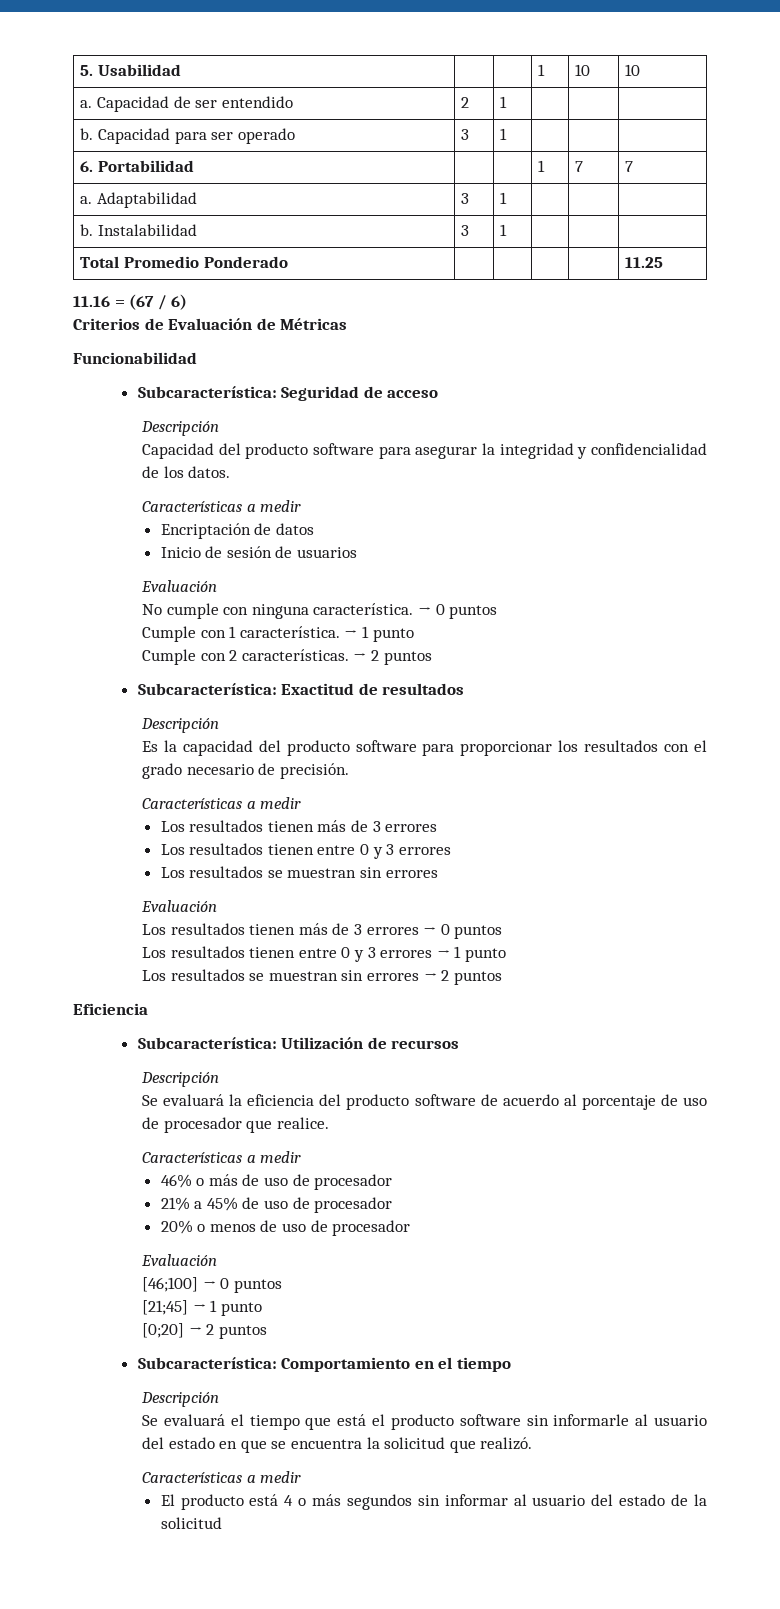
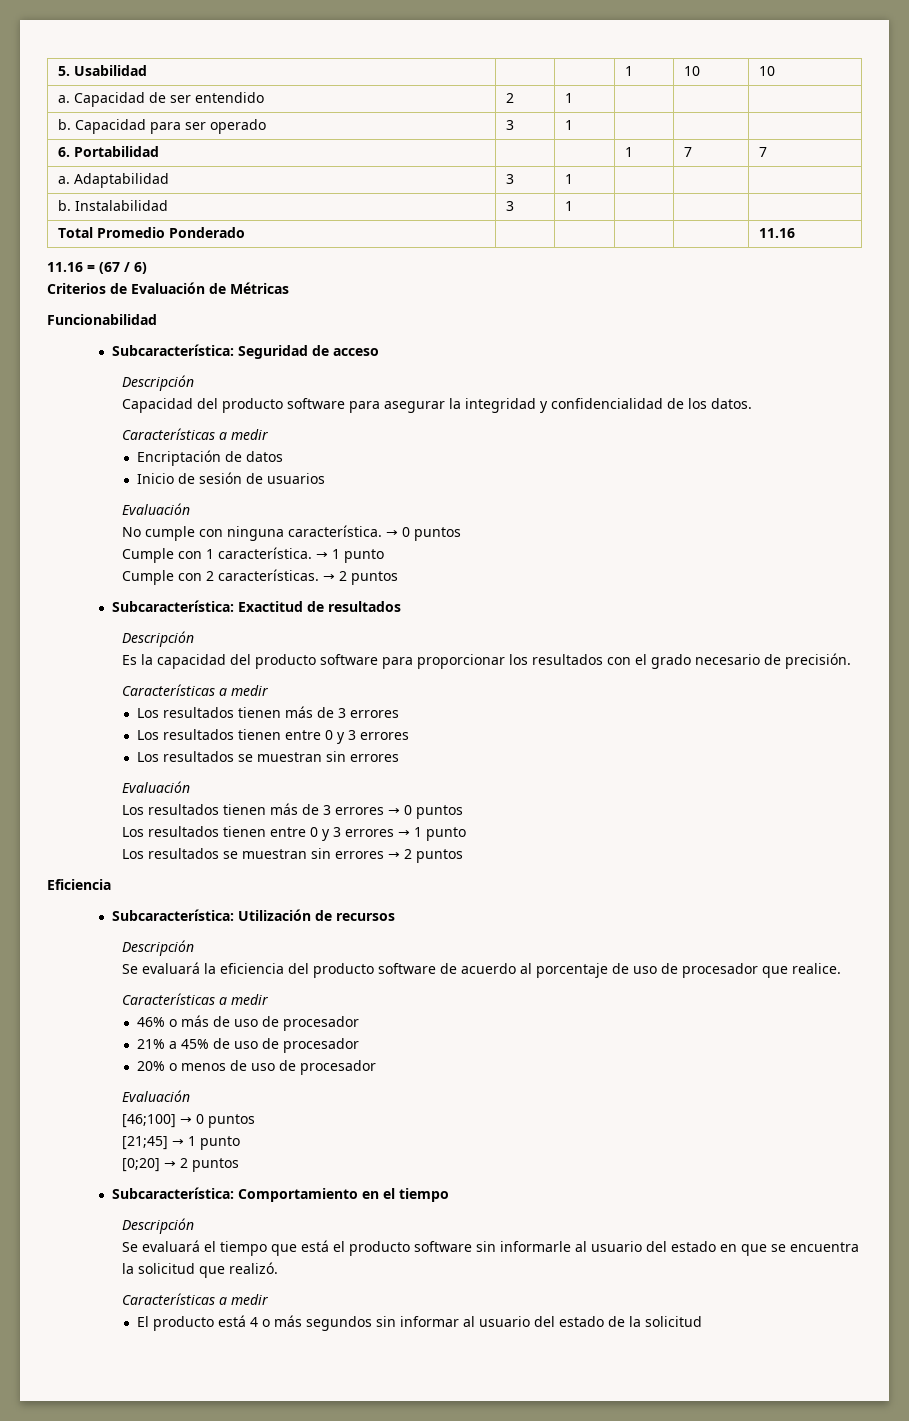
- Total Promedio Ponderado | | | | | 11.25
+ Total Promedio Ponderado | | | | | 11.16

